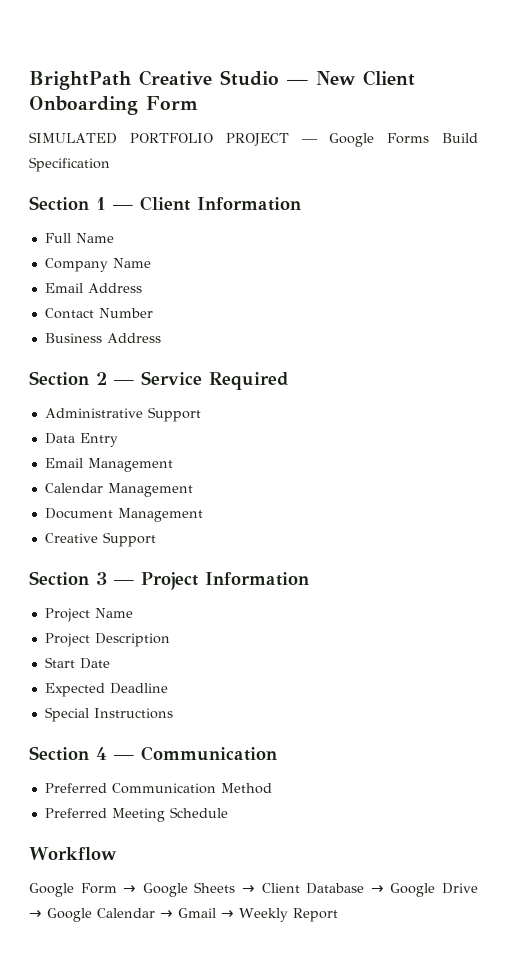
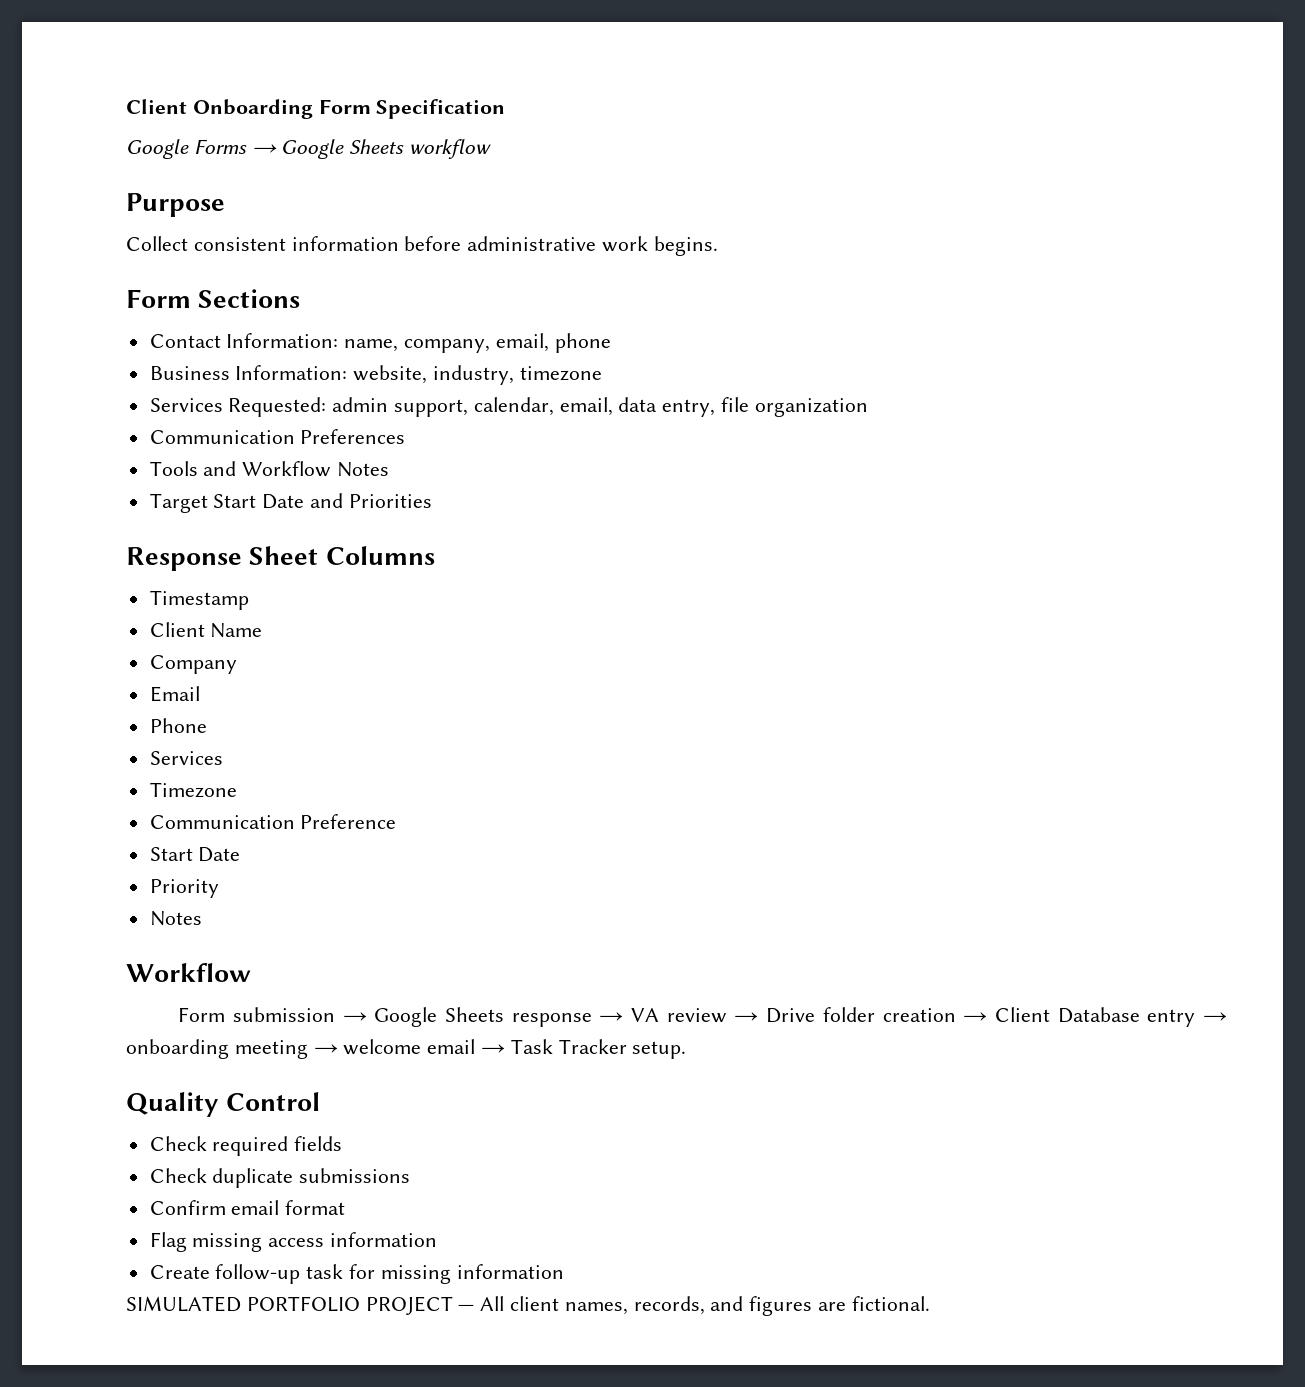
- BrightPath Creative Studio — New Client Onboarding Form
- SIMULATED PORTFOLIO PROJECT — Google Forms Build Specification
- Section 1 — Client Information
- Full Name
- Company Name
- Email Address
- Contact Number
- Business Address
- Section 2 — Service Required
- Administrative Support
- Data Entry
- Email Management
- Calendar Management
- Document Management
- Creative Support
- Section 3 — Project Information
- Project Name
- Project Description
+ Client Onboarding Form Specification
+ Google Forms → Google Sheets workflow
+ Purpose
+ Collect consistent information before administrative work begins.
+ Form Sections
+ Contact Information: name, company, email, phone
+ Business Information: website, industry, timezone
+ Services Requested: admin support, calendar, email, data entry, file organization
+ Communication Preferences
+ Tools and Workflow Notes
+ Target Start Date and Priorities
+ Response Sheet Columns
+ Timestamp
+ Client Name
+ Company
+ Email
+ Phone
+ Services
+ Timezone
+ Communication Preference
  Start Date
- Expected Deadline
- Special Instructions
- Section 4 — Communication
- Preferred Communication Method
- Preferred Meeting Schedule
+ Priority
+ Notes
  Workflow
- Google Form → Google Sheets → Client Database → Google Drive → Google Calendar → Gmail → Weekly Report
+ Form submission → Google Sheets response → VA review → Drive folder creation → Client Database entry → onboarding meeting → welcome email → Task Tracker setup.
+ Quality Control
+ Check required fields
+ Check duplicate submissions
+ Confirm email format
+ Flag missing access information
+ Create follow-up task for missing information
+ SIMULATED PORTFOLIO PROJECT — All client names, records, and figures are fictional.

